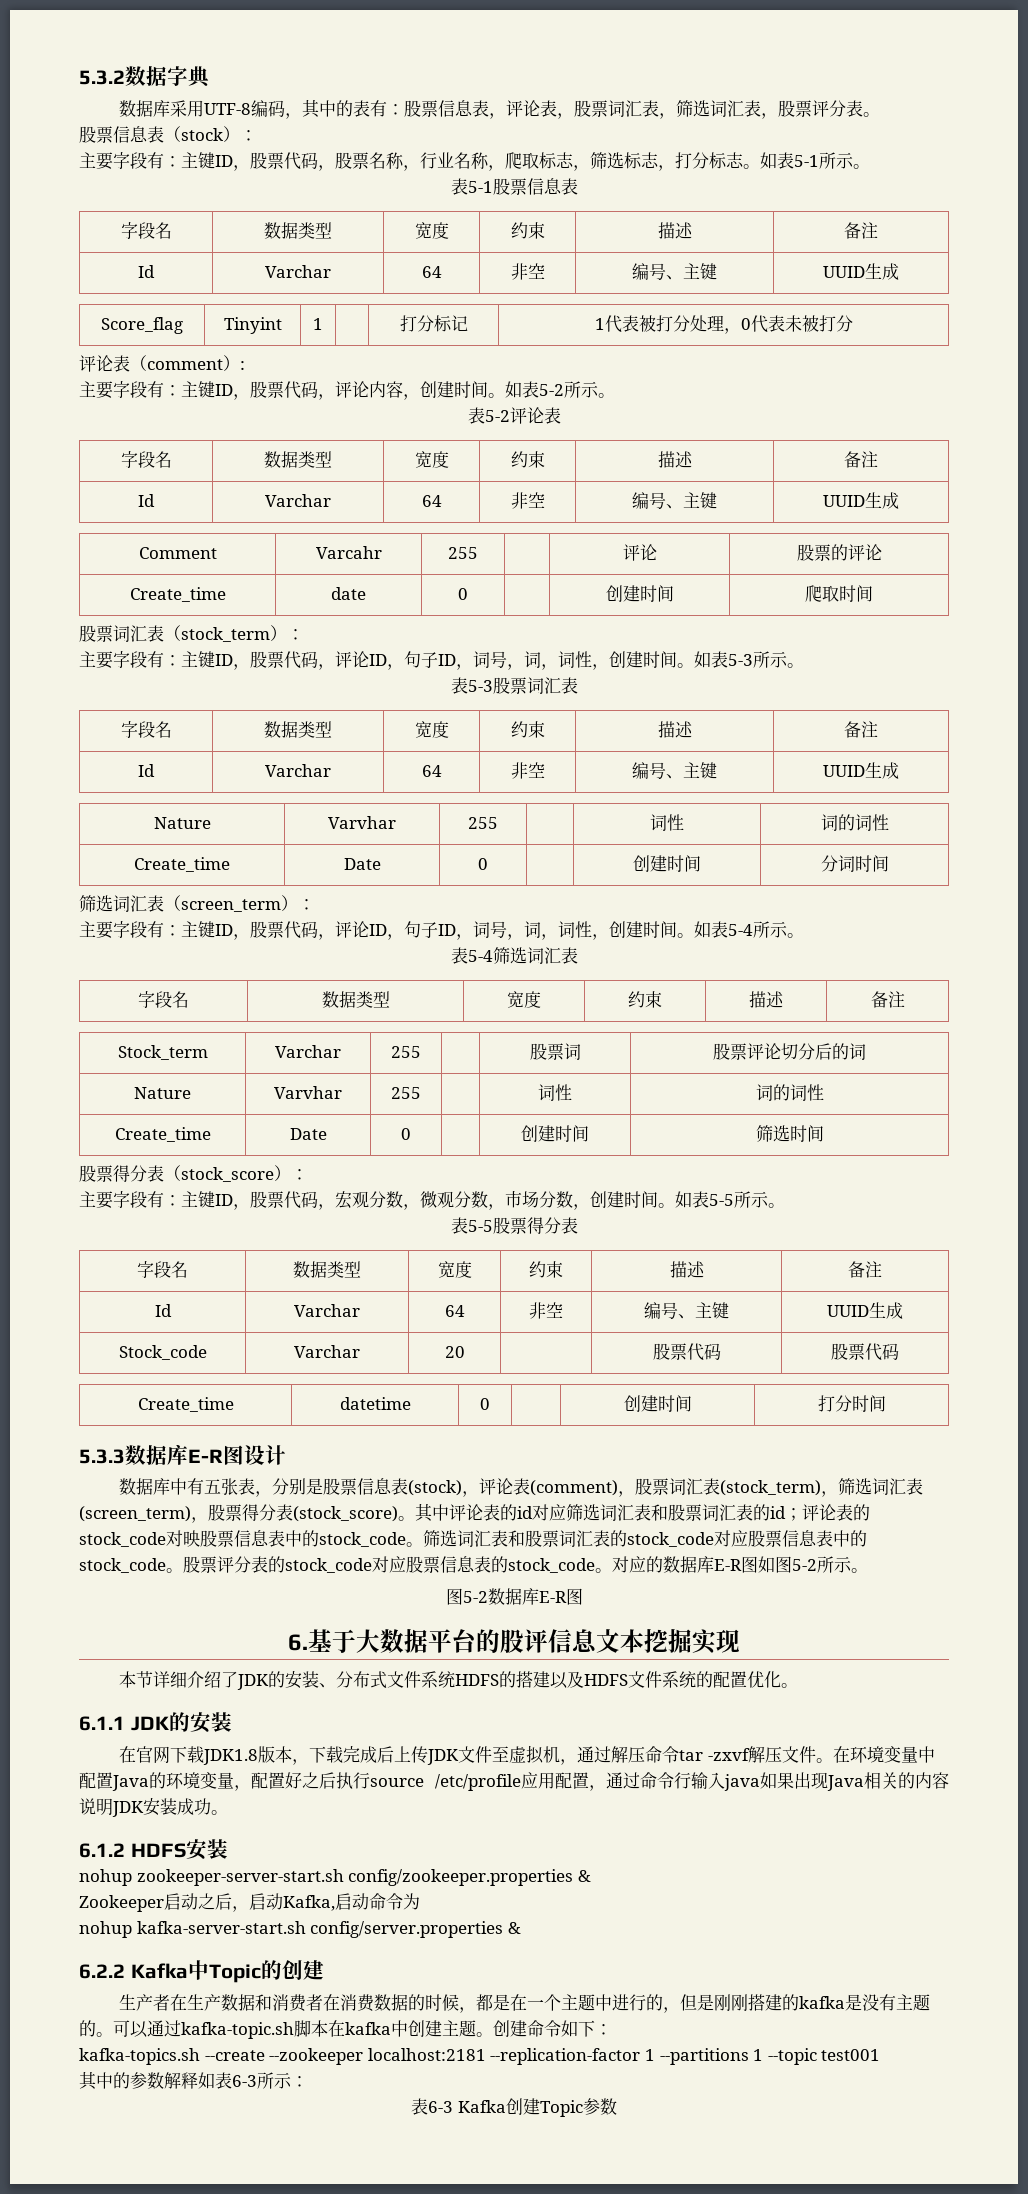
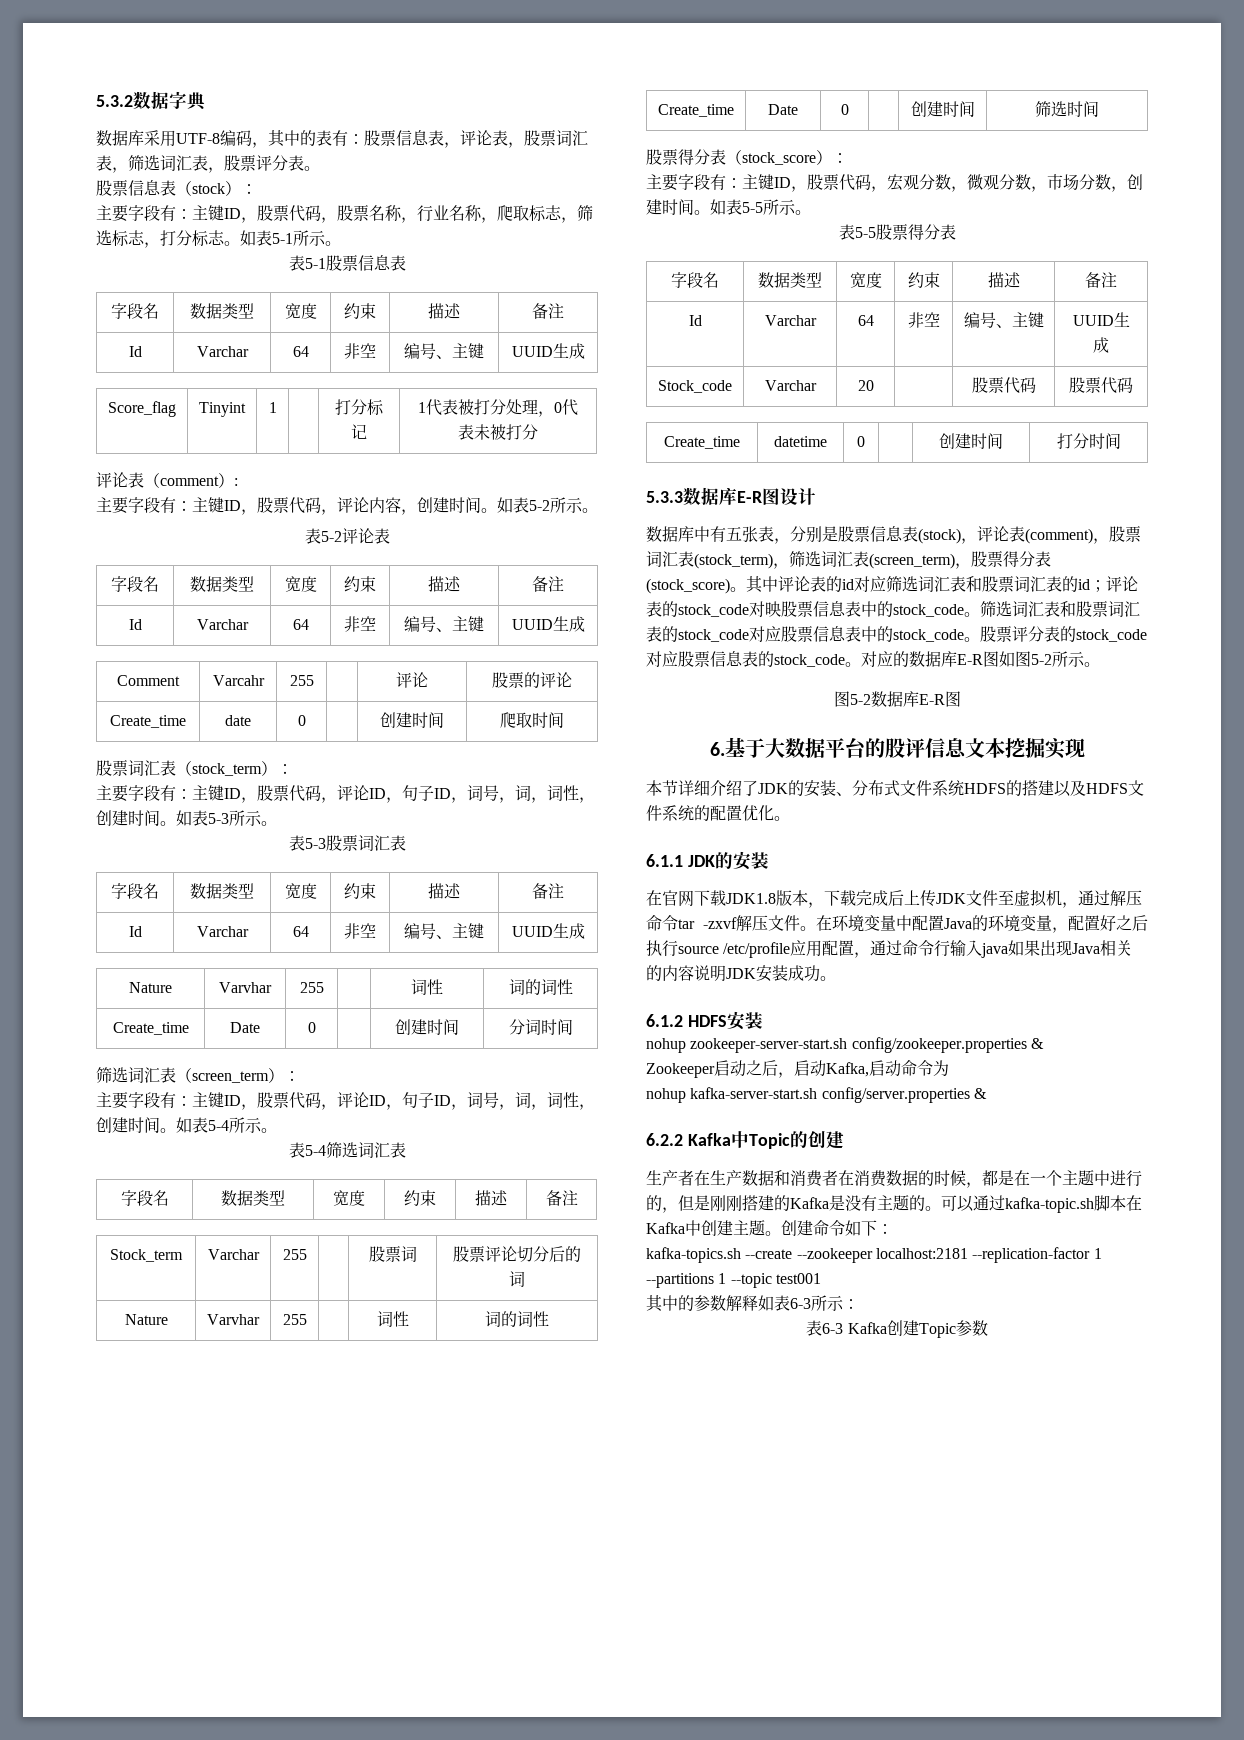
- 生产者在生产数据和消费者在消费数据的时候，都是在一个主题中进行的，但是刚刚搭建的kafka是没有主题的。
+ 生产者在生产数据和消费者在消费数据的时候，都是在一个主题中进行的，但是刚刚搭建的Kafka是没有主题的。
- 可以通过kafka-topic.sh脚本在kafka中创建主题。
+ 可以通过kafka-topic.sh脚本在Kafka中创建主题。

